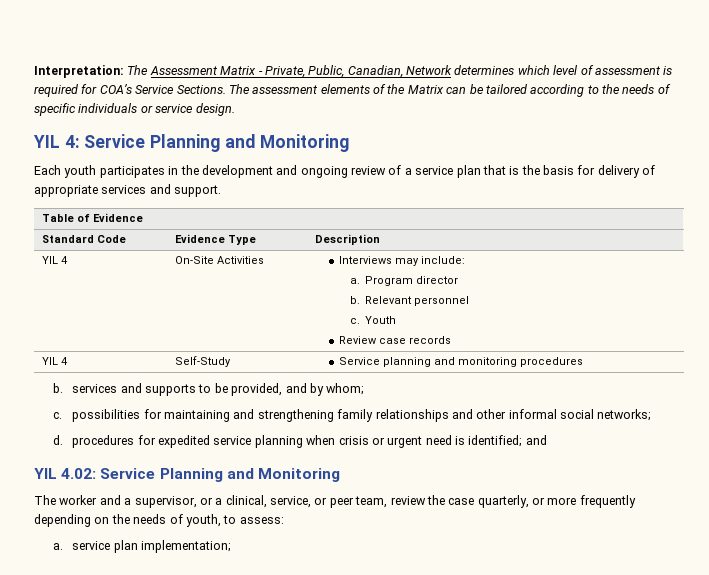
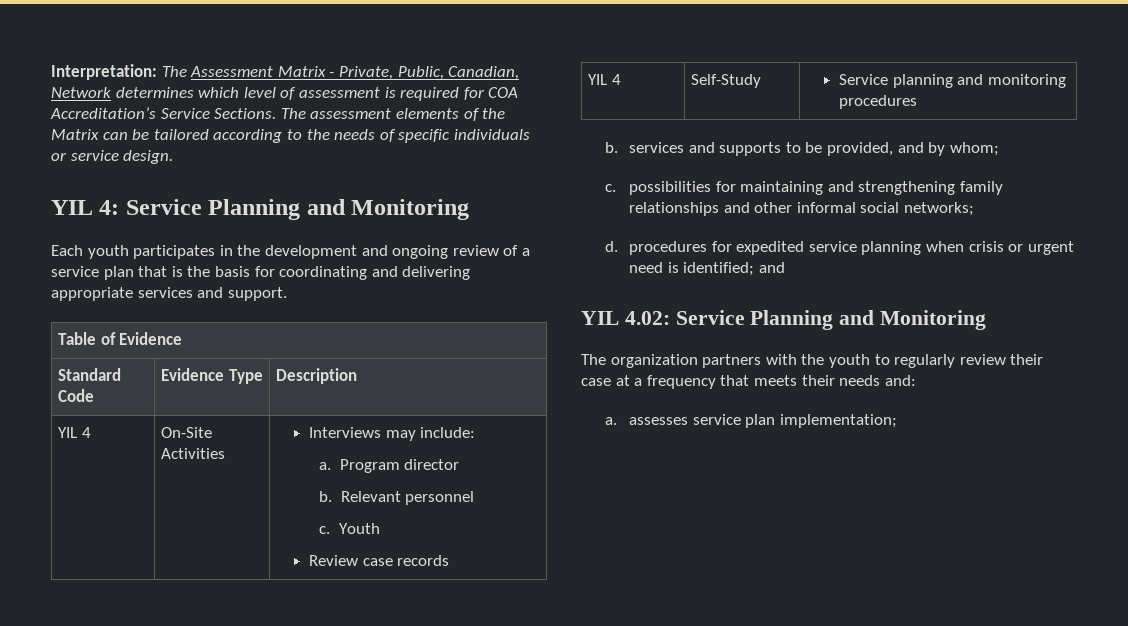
- Interpretation: The Assessment Matrix - Private, Public, Canadian, Network determines which level of assessment is required for COA’s Service Sections.
+ Interpretation: The Assessment Matrix - Private, Public, Canadian, Network determines which level of assessment is required for COA Accreditation’s Service Sections.
- Each youth participates in the development and ongoing review of a service plan that is the basis for delivery of appropriate services and support.
+ Each youth participates in the development and ongoing review of a service plan that is the basis for coordinating and delivering appropriate services and support.
- The worker and a supervisor, or a clinical, service, or peer team, review the case quarterly, or more frequently depending on the needs of youth, to assess:
- a. service plan implementation;
+ The organization partners with the youth to regularly review their case at a frequency that meets their needs and:
+ a. assesses service plan implementation;

